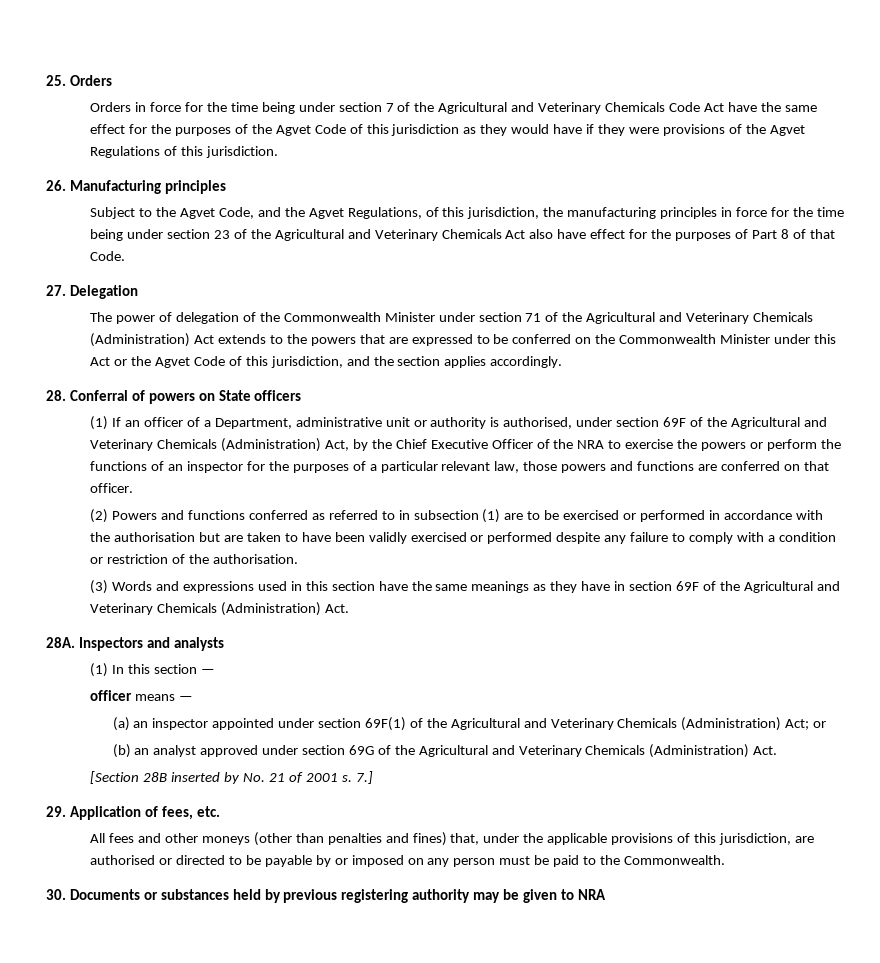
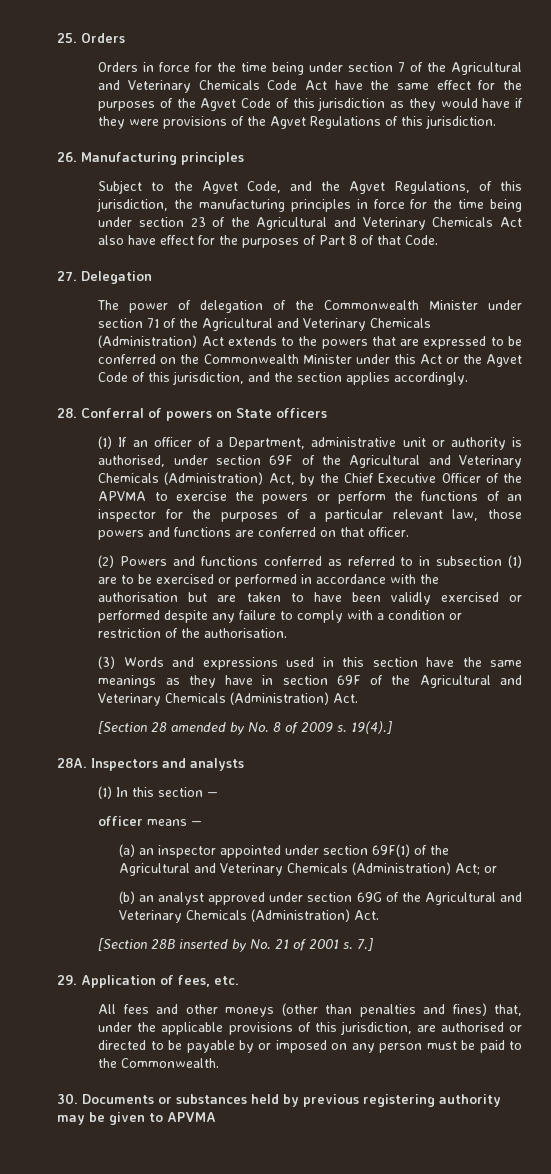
- (1) If an officer of a Department, administrative unit or authority is authorised, under section 69F of the Agricultural and Veterinary Chemicals (Administration) Act, by the Chief Executive Officer of the NRA to exercise the powers or perform the functions of an inspector for the purposes of a particular relevant law, those powers and functions are conferred on that officer.
+ (1) If an officer of a Department, administrative unit or authority is authorised, under section 69F of the Agricultural and Veterinary Chemicals (Administration) Act, by the Chief Executive Officer of the APVMA to exercise the powers or perform the functions of an inspector for the purposes of a particular relevant law, those powers and functions are conferred on that officer.
+ [Section 28 amended by No. 8 of 2009 s. 19(4).]
- 30. Documents or substances held by previous registering authority may be given to NRA
+ 30. Documents or substances held by previous registering authority may be given to APVMA

